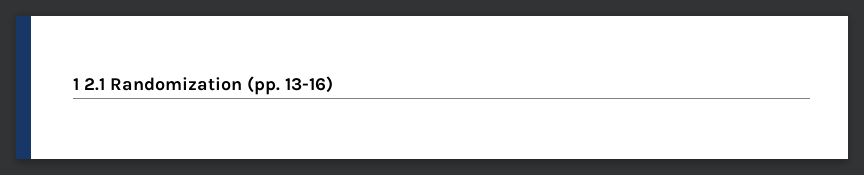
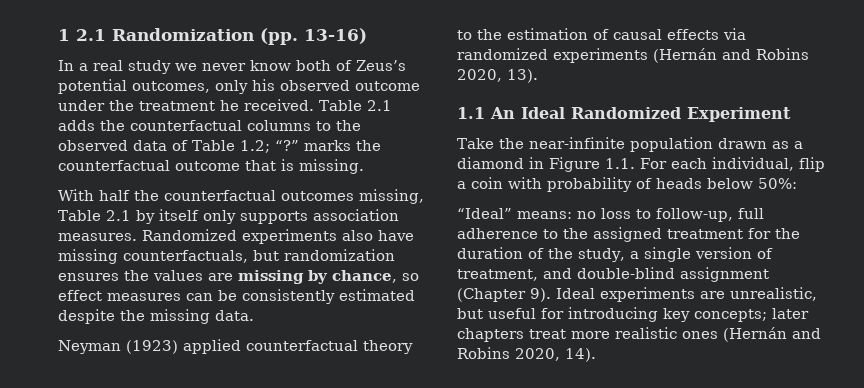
+ In a real study we never know both of Zeus’s potential outcomes, only his observed outcome under the treatment he received. Table 2.1 adds the counterfactual columns to the observed data of Table 1.2; “?” marks the counterfactual outcome that is missing.
+ With half the counterfactual outcomes missing, Table 2.1 by itself only supports association measures. Randomized experiments also have missing counterfactuals, but randomization ensures the values are missing by chance, so effect measures can be consistently estimated despite the missing data.
+ Neyman (1923) applied counterfactual theory to the estimation of causal effects via randomized experiments (Hernán and Robins 2020, 13).
+ 1.1 An Ideal Randomized Experiment
+ Take the near-infinite population drawn as a diamond in Figure 1.1. For each individual, flip a coin with probability of heads below 50%:
+ “Ideal” means: no loss to follow-up, full adherence to the assigned treatment for the duration of the study, a single version of treatment, and double-blind assignment (Chapter 9). Ideal experiments are unrealistic, but useful for introducing key concepts; later chapters treat more realistic ones (Hernán and Robins 2020, 14).

